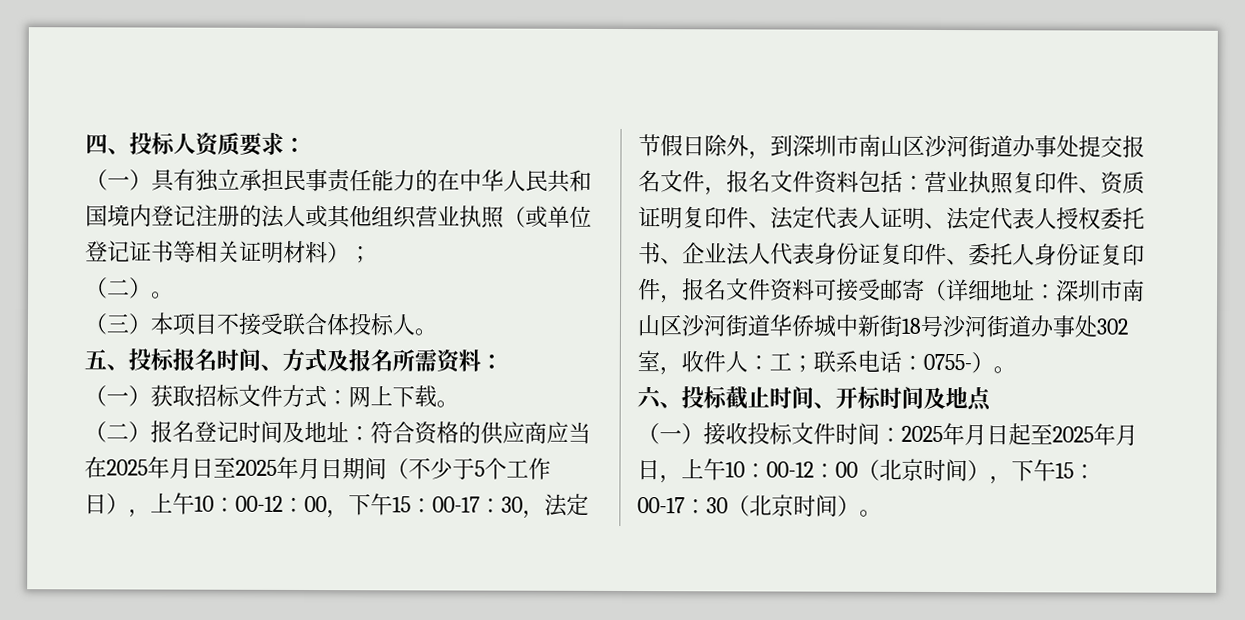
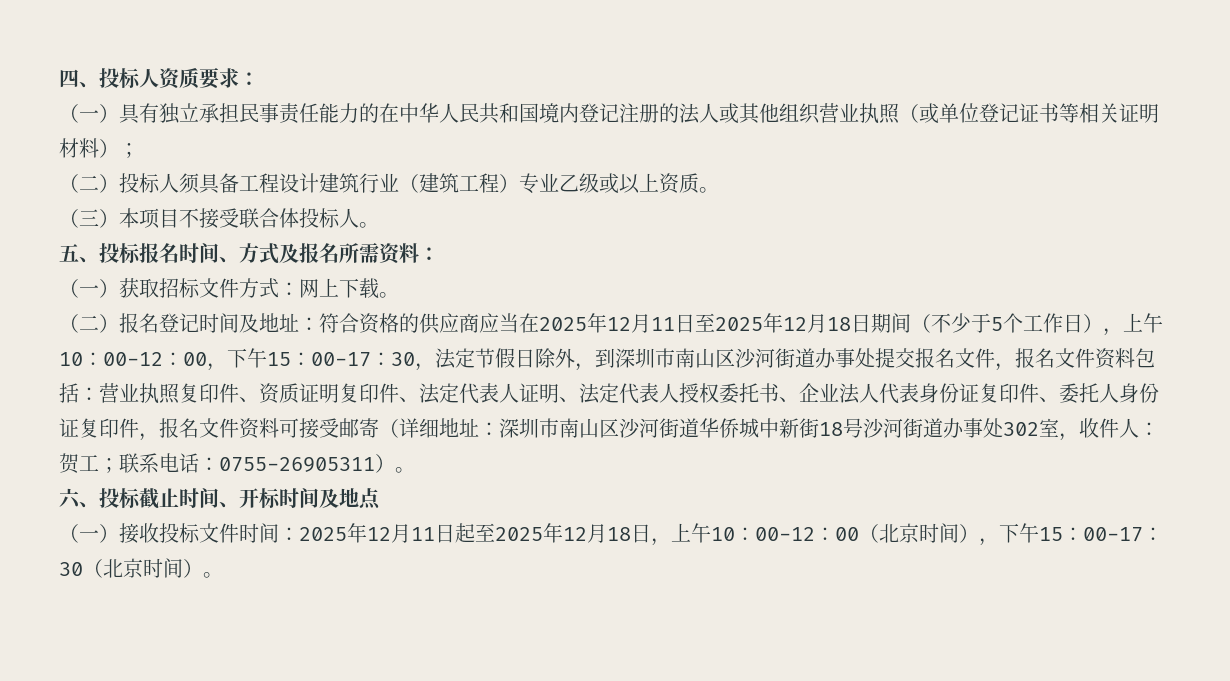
- （二）。
+ （二）投标人须具备工程设计建筑行业（建筑工程）专业乙级或以上资质。
- 符合资格的供应商应当在2025年月日至2025年月日期间（不少于5个工作日），上午10：
+ 符合资格的供应商应当在2025年12月11日至2025年12月18日期间（不少于5个工作日），上午10：
- 工；
+ 贺工；
- 0755-）。
+ 0755-26905311）。
- （一）接收投标文件时间：2025年月日起至2025年月日，上午10：00-12：00（北京时间），下午15：00-17：30（北京时间）。
+ （一）接收投标文件时间：2025年12月11日起至2025年12月18日，上午10：00-12：00（北京时间），下午15：00-17：30（北京时间）。

